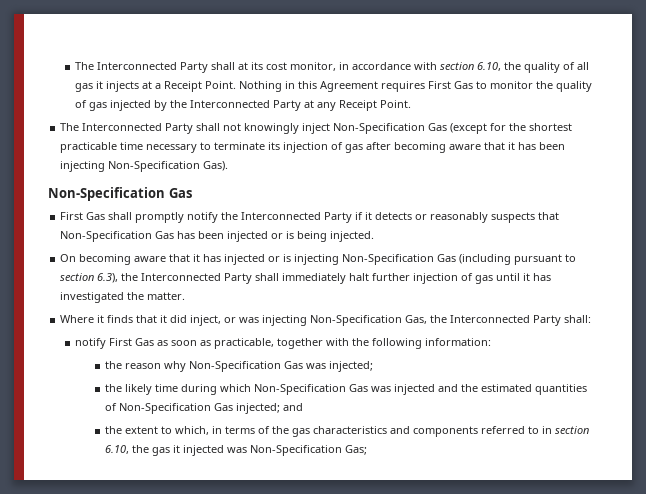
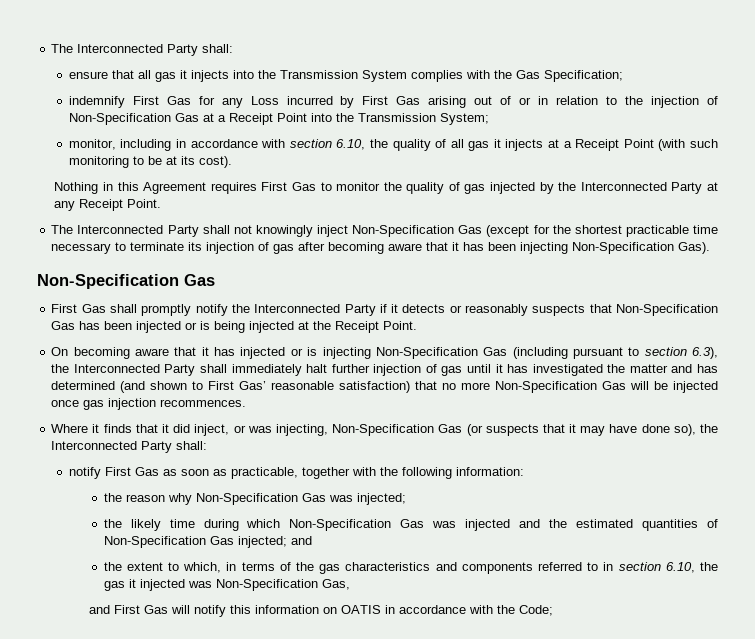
- The Interconnected Party shall at its cost monitor, in accordance with section 6.10, the quality of all gas it injects at a Receipt Point. Nothing in this Agreement requires First Gas to monitor the quality of gas injected by the Interconnected Party at any Receipt Point.
+ The Interconnected Party shall:
+ ensure that all gas it injects into the Transmission System complies with the Gas Specification;
+ indemnify First Gas for any Loss incurred by First Gas arising out of or in relation to the injection of Non-Specification Gas at a Receipt Point into the Transmission System;
+ monitor, including in accordance with section 6.10, the quality of all gas it injects at a Receipt Point (with such monitoring to be at its cost).
+ Nothing in this Agreement requires First Gas to monitor the quality of gas injected by the Interconnected Party at any Receipt Point.
- First Gas shall promptly notify the Interconnected Party if it detects or reasonably suspects that Non-Specification Gas has been injected or is being injected.
+ First Gas shall promptly notify the Interconnected Party if it detects or reasonably suspects that Non-Specification Gas has been injected or is being injected at the Receipt Point.
- On becoming aware that it has injected or is injecting Non-Specification Gas (including pursuant to section 6.3), the Interconnected Party shall immediately halt further injection of gas until it has investigated the matter.
+ On becoming aware that it has injected or is injecting Non-Specification Gas (including pursuant to section 6.3), the Interconnected Party shall immediately halt further injection of gas until it has investigated the matter and has determined (and shown to First Gas’ reasonable satisfaction) that no more Non-Specification Gas will be injected once gas injection recommences.
- Where it finds that it did inject, or was injecting Non-Specification Gas, the Interconnected Party shall:
+ Where it finds that it did inject, or was injecting, Non-Specification Gas (or suspects that it may have done so), the Interconnected Party shall:
- the extent to which, in terms of the gas characteristics and components referred to in section 6.10, the gas it injected was Non-Specification Gas;
+ the extent to which, in terms of the gas characteristics and components referred to in section 6.10, the gas it injected was Non-Specification Gas,
+ and First Gas will notify this information on OATIS in accordance with the Code;

